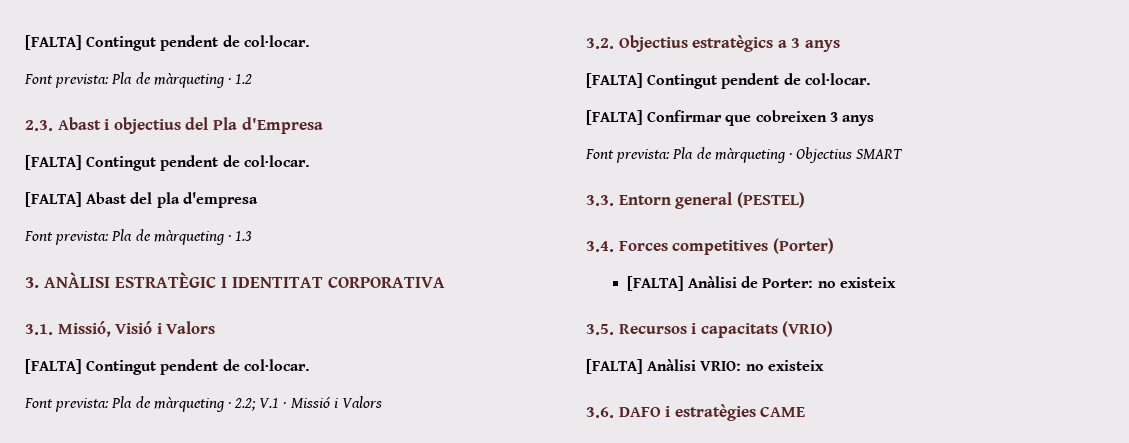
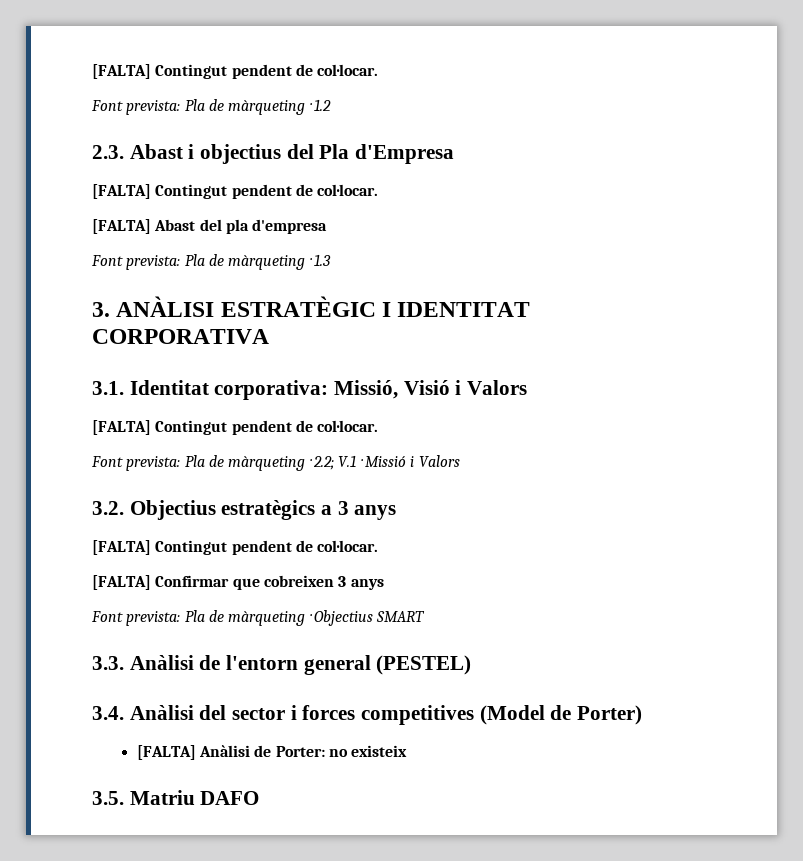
- 3.1. Missió, Visió i Valors
+ 3.1. Identitat corporativa: Missió, Visió i Valors
- 3.3. Entorn general (PESTEL)
+ 3.3. Anàlisi de l'entorn general (PESTEL)
- 3.4. Forces competitives (Porter)
+ 3.4. Anàlisi del sector i forces competitives (Model de Porter)
- 3.5. Recursos i capacitats (VRIO)
- [FALTA] Anàlisi VRIO: no existeix
- 3.6. DAFO i estratègies CAME
+ 3.5. Matriu DAFO

